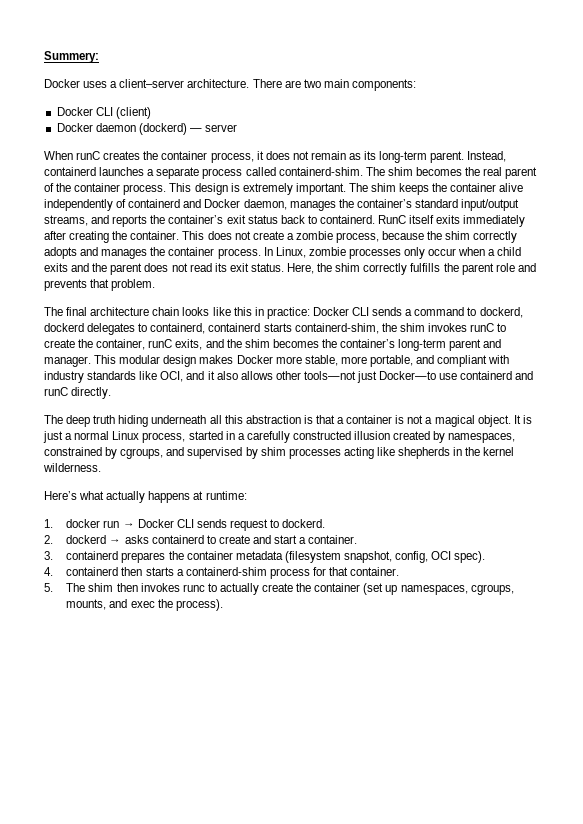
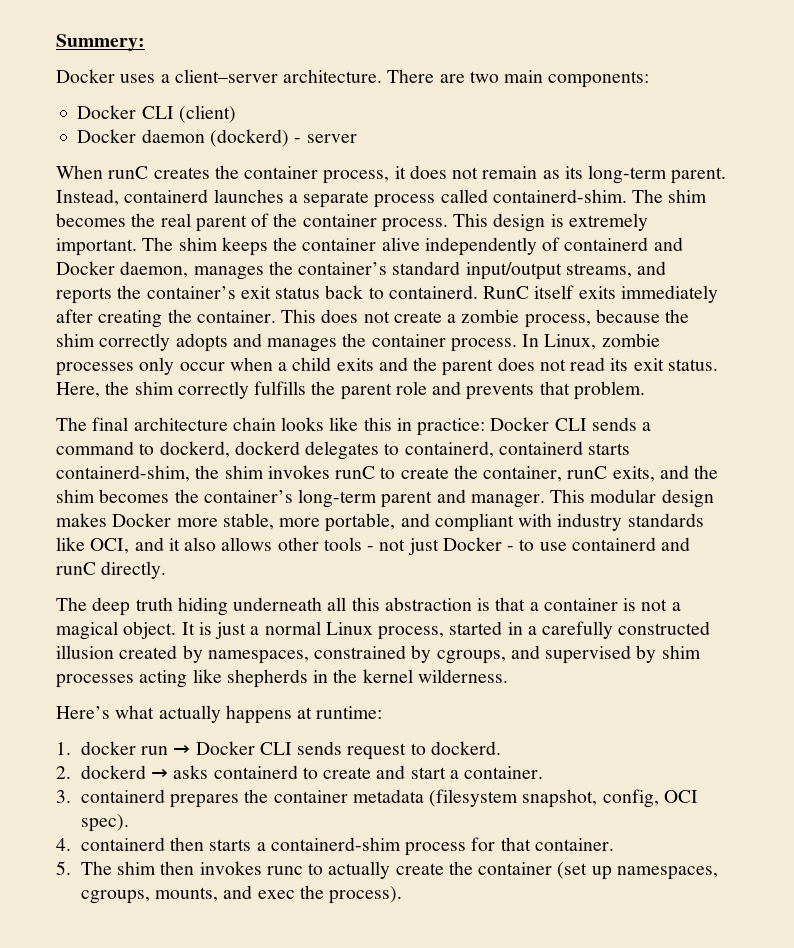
- Docker daemon (dockerd) — server
+ Docker daemon (dockerd) - server
- This modular design makes Docker more stable, more portable, and compliant with industry standards like OCI, and it also allows other tools—not just Docker—to use containerd and runC directly.
+ This modular design makes Docker more stable, more portable, and compliant with industry standards like OCI, and it also allows other tools - not just Docker - to use containerd and runC directly.

